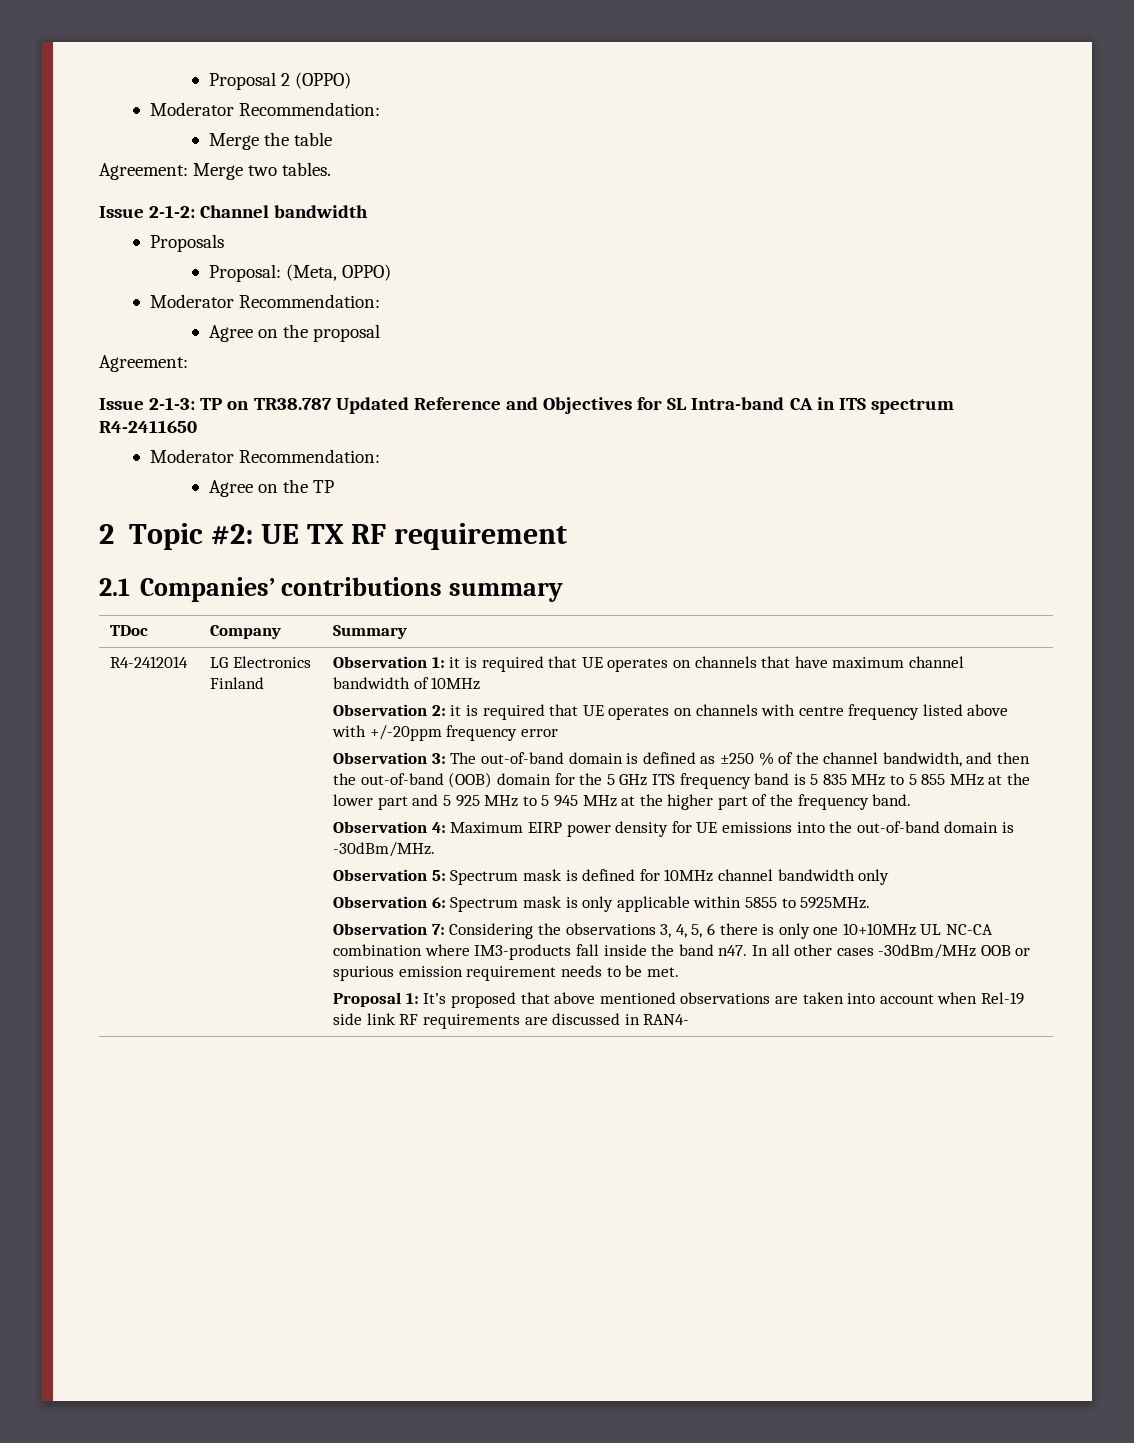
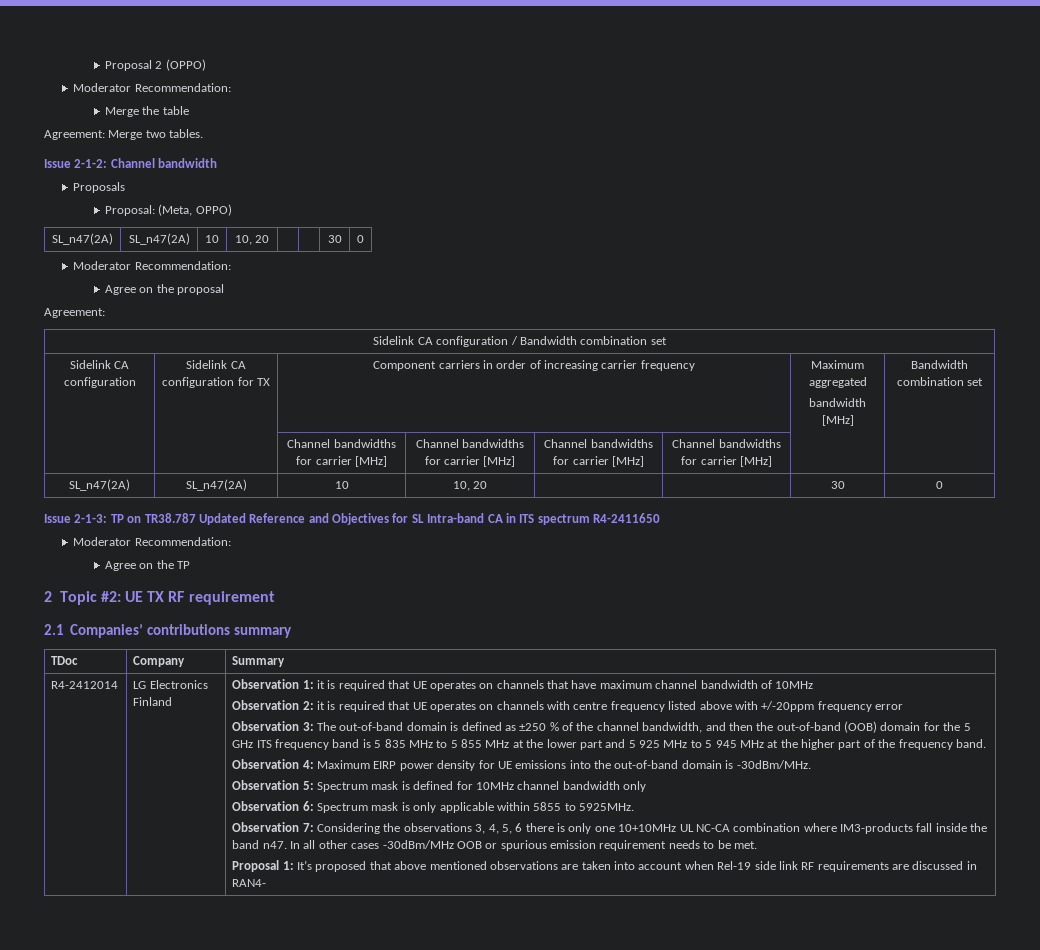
  Proposal: (Meta, OPPO)
+ SL_n47(2A) | SL_n47(2A) | 10 | 10, 20 | | | 30 | 0
+ Sidelink CA configuration / Bandwidth combination set
+ Sidelink CA configuration | Sidelink CA configuration for TX | Component carriers in order of increasing carrier frequency | Maximum aggregated
+ bandwidth [MHz] | Bandwidth combination set
+ | | Channel bandwidths for carrier [MHz] | Channel bandwidths for carrier [MHz] | Channel bandwidths for carrier [MHz] | Channel bandwidths for carrier [MHz] | |
+ SL_n47(2A) | SL_n47(2A) | 10 | 10, 20 | | | 30 | 0

